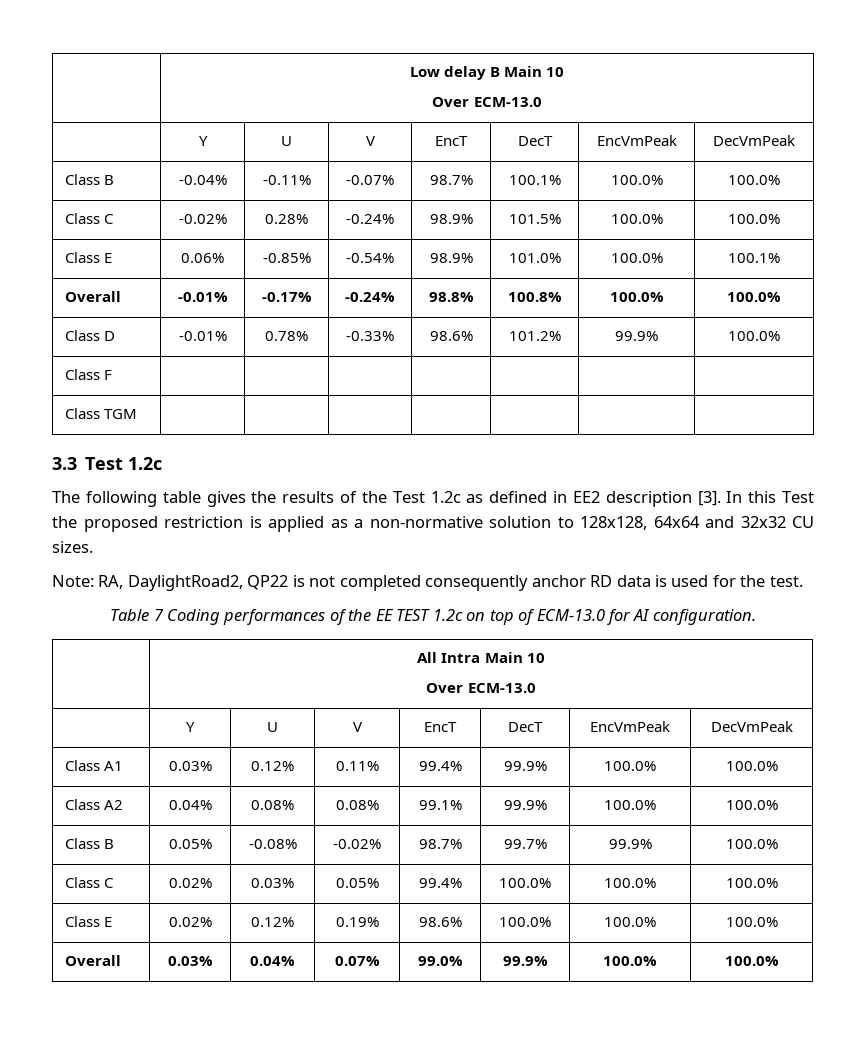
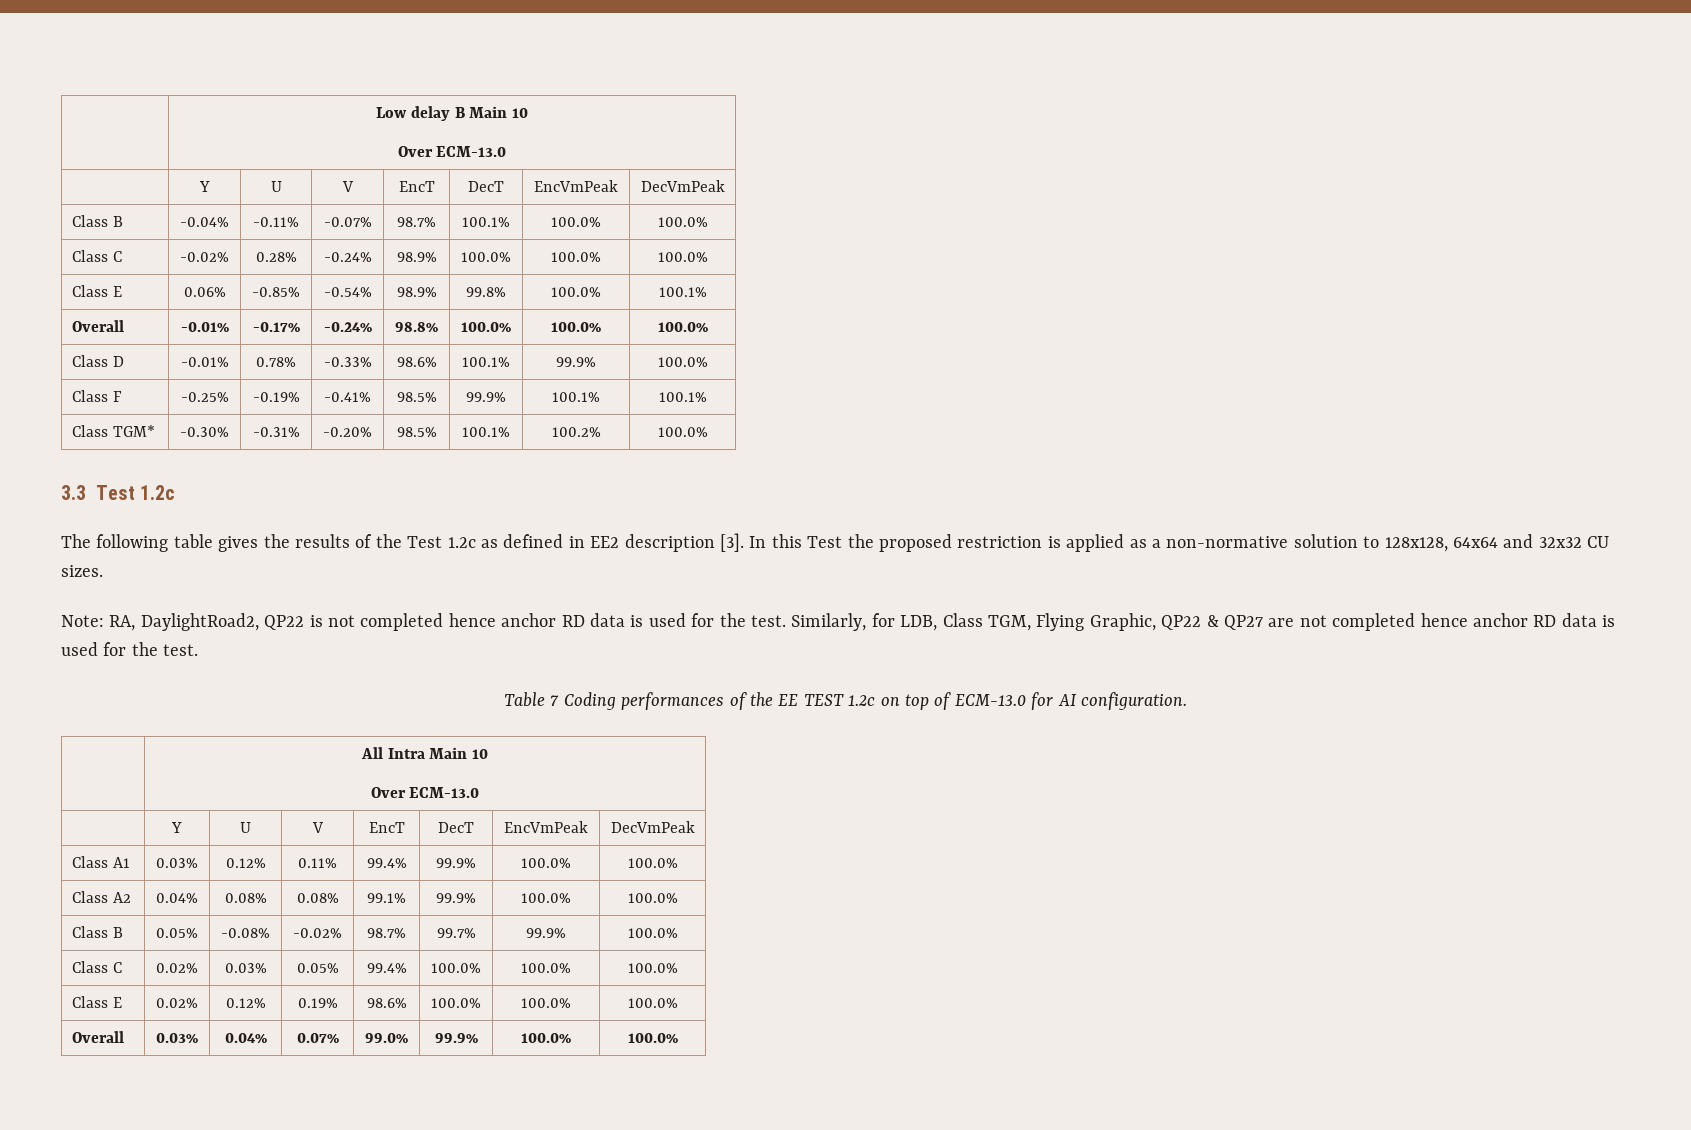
- Class C | -0.02% | 0.28% | -0.24% | 98.9% | 101.5% | 100.0% | 100.0%
+ Class C | -0.02% | 0.28% | -0.24% | 98.9% | 100.0% | 100.0% | 100.0%
- Class E | 0.06% | -0.85% | -0.54% | 98.9% | 101.0% | 100.0% | 100.1%
+ Class E | 0.06% | -0.85% | -0.54% | 98.9% | 99.8% | 100.0% | 100.1%
- Overall | -0.01% | -0.17% | -0.24% | 98.8% | 100.8% | 100.0% | 100.0%
+ Overall | -0.01% | -0.17% | -0.24% | 98.8% | 100.0% | 100.0% | 100.0%
- Class D | -0.01% | 0.78% | -0.33% | 98.6% | 101.2% | 99.9% | 100.0%
+ Class D | -0.01% | 0.78% | -0.33% | 98.6% | 100.1% | 99.9% | 100.0%
- Class F | | | | | | |
- Class TGM | | | | | | |
+ Class F | -0.25% | -0.19% | -0.41% | 98.5% | 99.9% | 100.1% | 100.1%
+ Class TGM* | -0.30% | -0.31% | -0.20% | 98.5% | 100.1% | 100.2% | 100.0%
- Note: RA, DaylightRoad2, QP22 is not completed consequently anchor RD data is used for the test.
+ Note: RA, DaylightRoad2, QP22 is not completed hence anchor RD data is used for the test. Similarly, for LDB, Class TGM, Flying Graphic, QP22 & QP27 are not completed hence anchor RD data is used for the test.

